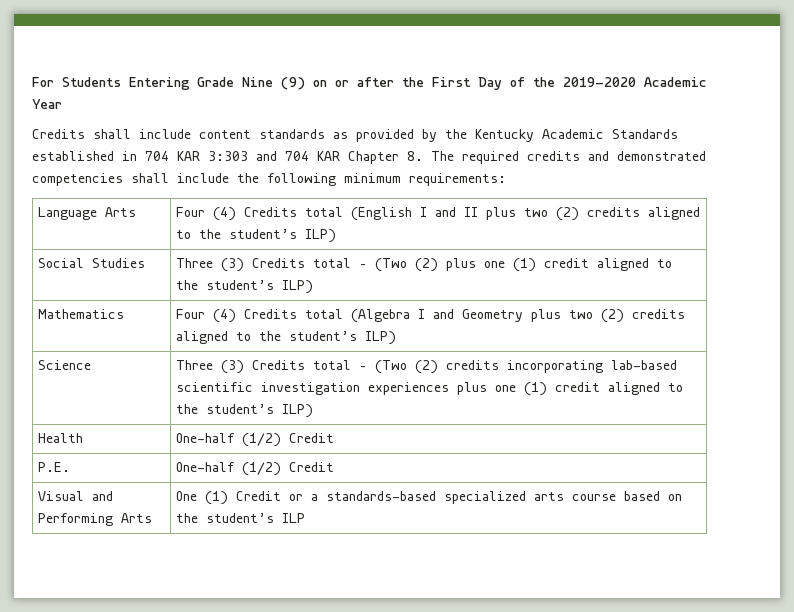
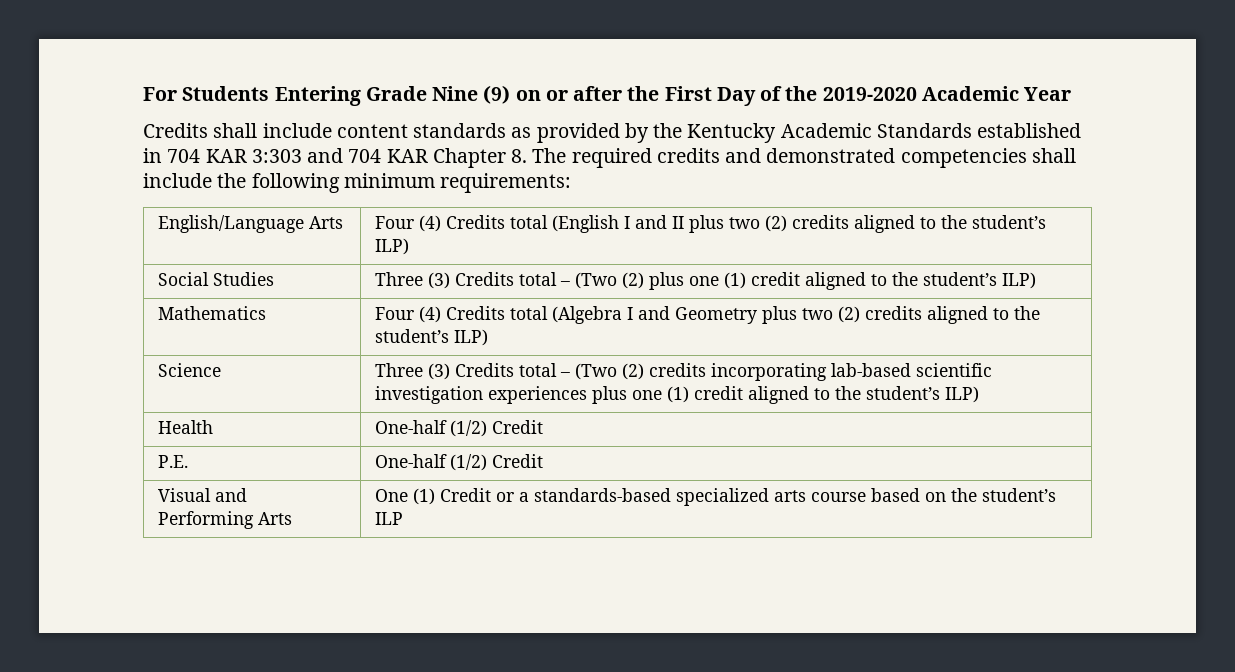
- Language Arts | Four (4) Credits total (English I and II plus two (2) credits aligned to the student’s ILP)
+ English/Language Arts | Four (4) Credits total (English I and II plus two (2) credits aligned to the student’s ILP)

